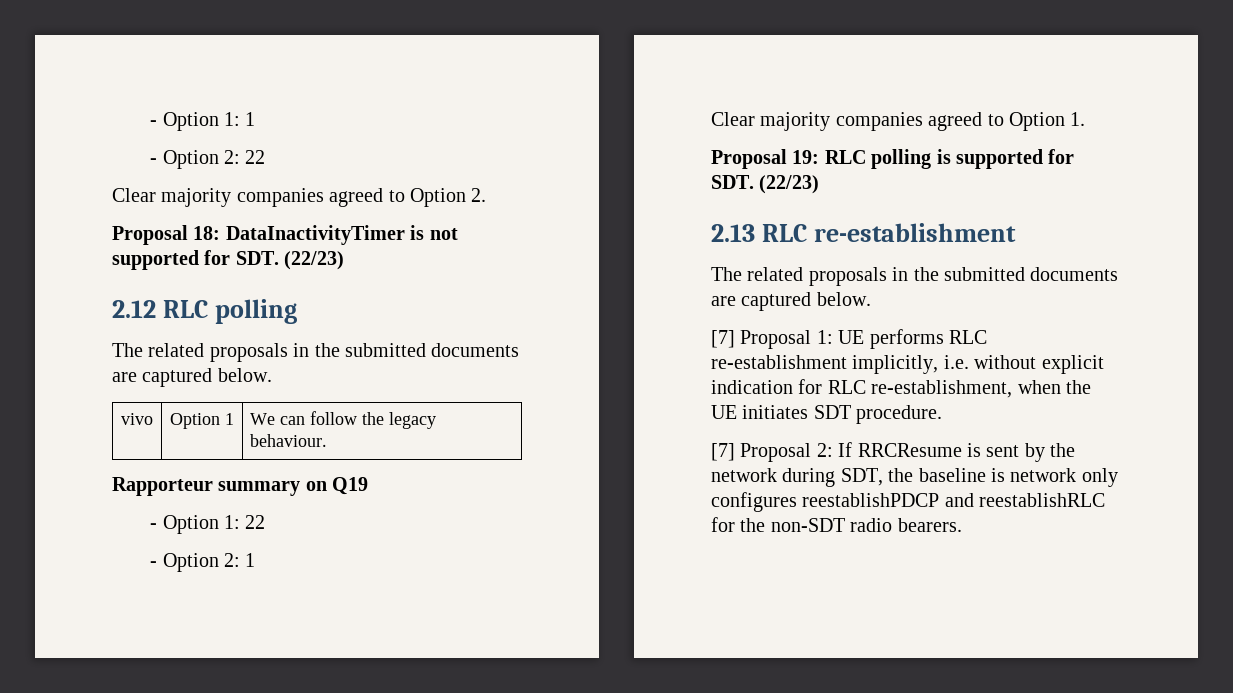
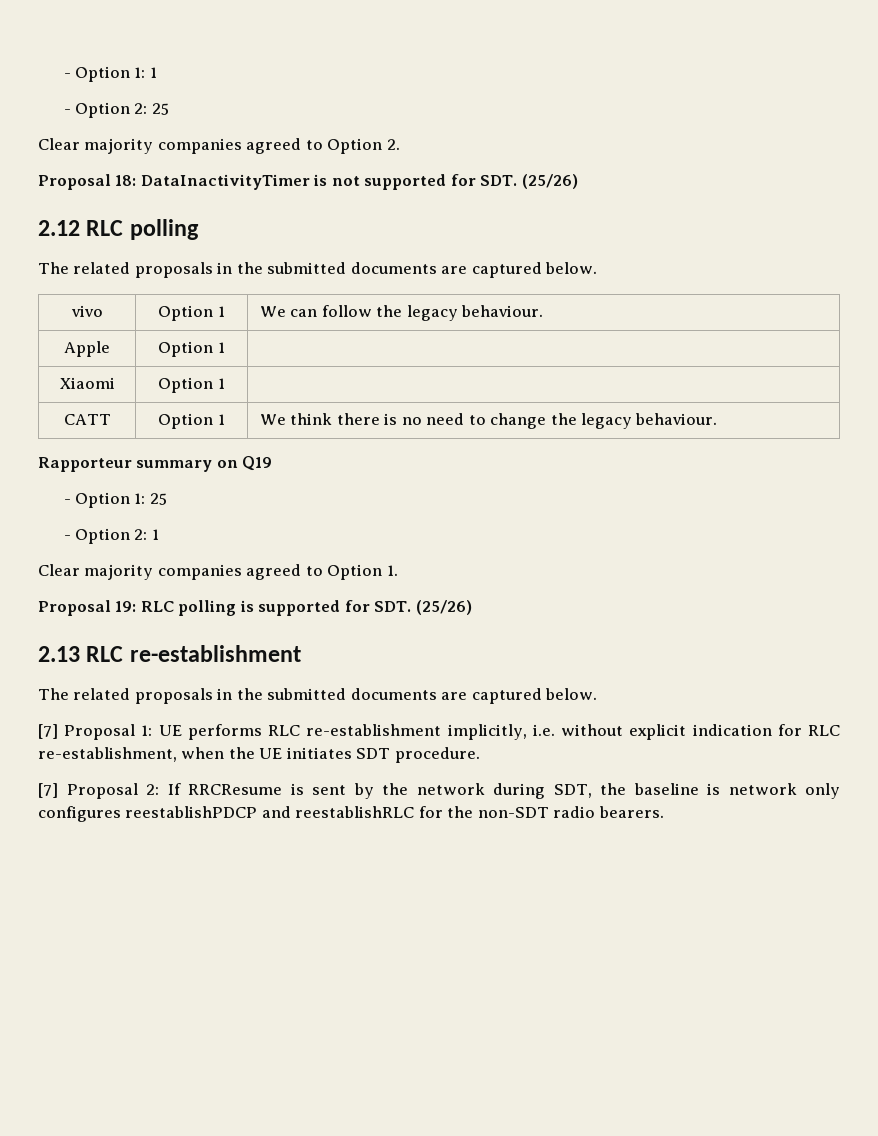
- - Option 2: 22
+ - Option 2: 25
- Proposal 18: DataInactivityTimer is not supported for SDT. (22/23)
+ Proposal 18: DataInactivityTimer is not supported for SDT. (25/26)
+ Apple | Option 1 |
+ Xiaomi | Option 1 |
+ CATT | Option 1 | We think there is no need to change the legacy behaviour.
- - Option 1: 22
+ - Option 1: 25
- Proposal 19: RLC polling is supported for SDT. (22/23)
+ Proposal 19: RLC polling is supported for SDT. (25/26)

